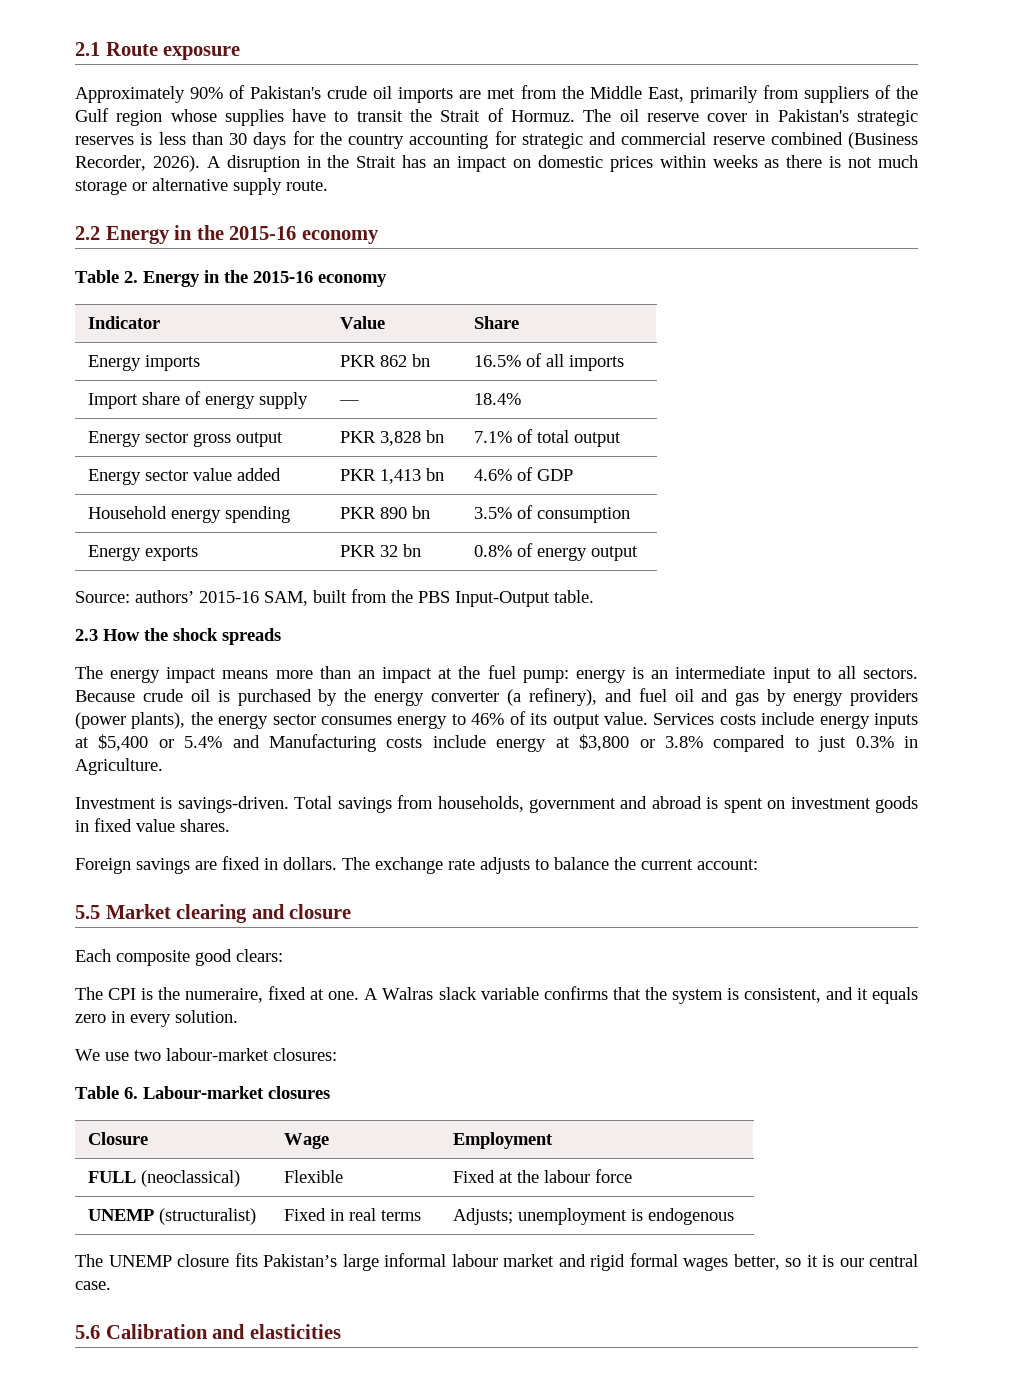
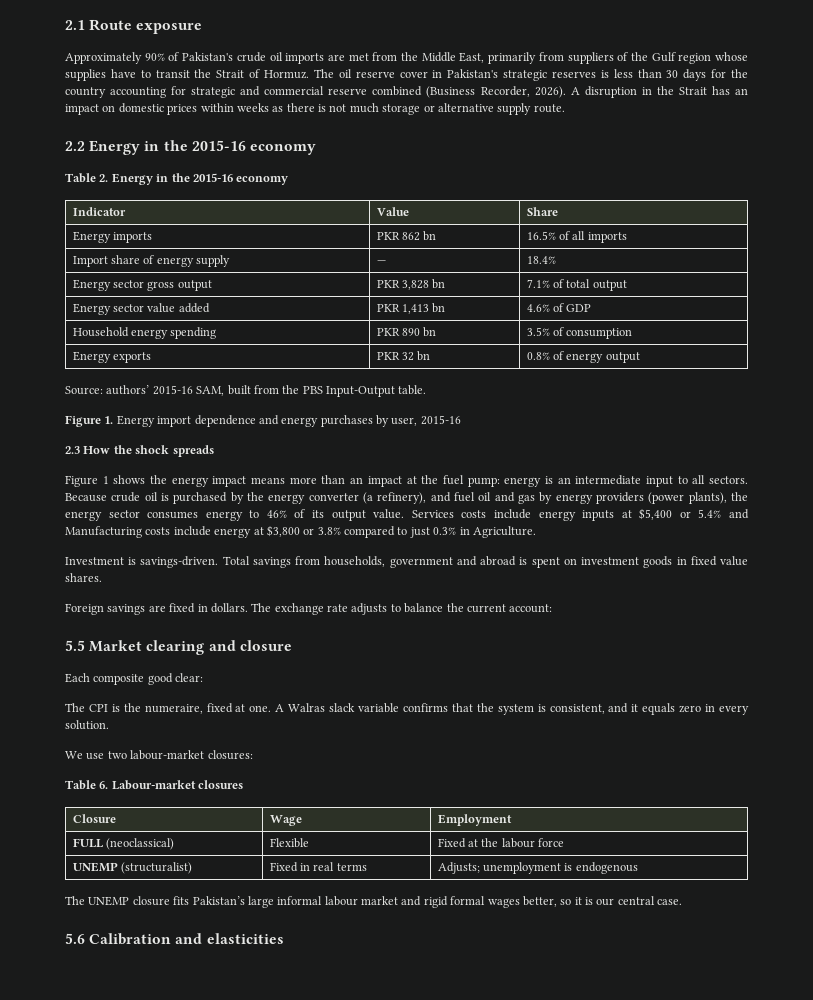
+ Figure 1. Energy import dependence and energy purchases by user, 2015-16
- The energy impact means more than an impact at the fuel pump: energy is an intermediate input to all sectors.
+ Figure 1 shows the energy impact means more than an impact at the fuel pump: energy is an intermediate input to all sectors.
- Each composite good clears:
+ Each composite good clear:

